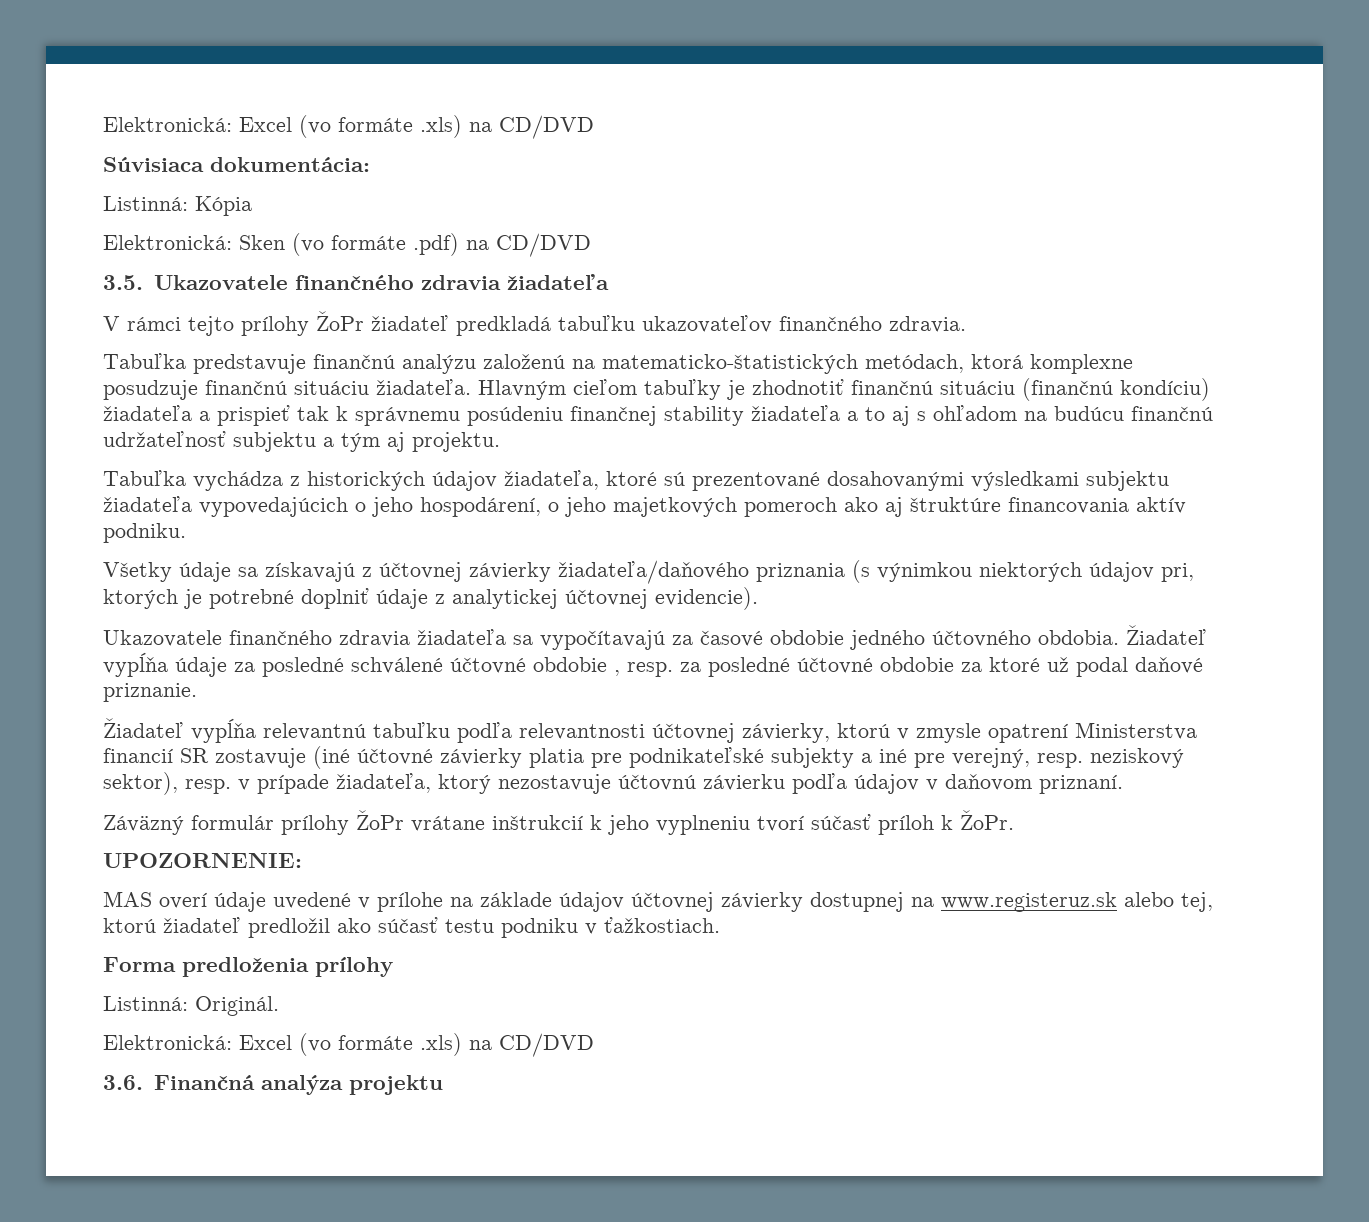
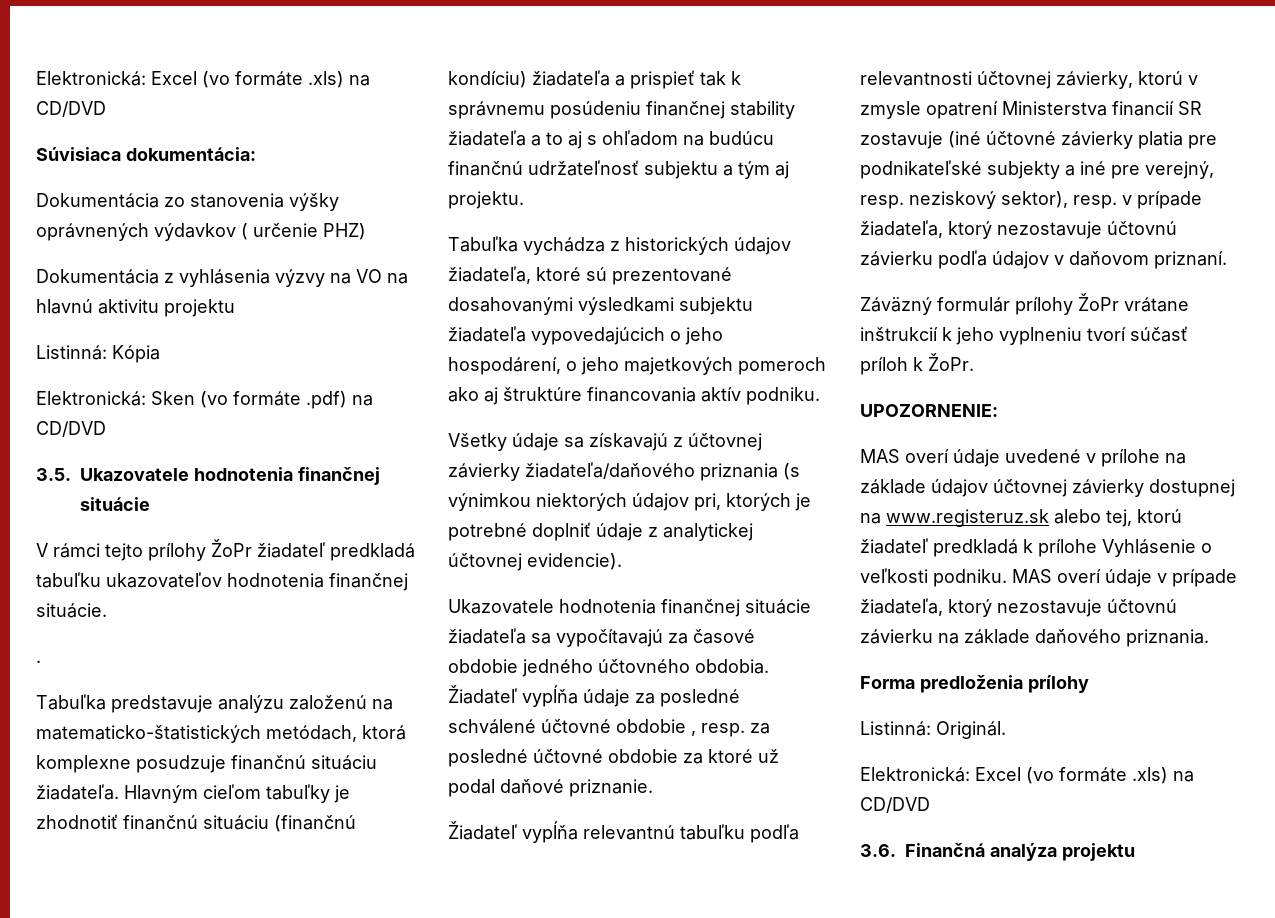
+ Dokumentácia zo stanovenia výšky oprávnených výdavkov ( určenie PHZ)
+ Dokumentácia z vyhlásenia výzvy na VO na hlavnú aktivitu projektu
- 3.5. Ukazovatele finančného zdravia žiadateľa
+ 3.5. Ukazovatele hodnotenia finančnej situácie
- V rámci tejto prílohy ŽoPr žiadateľ predkladá tabuľku ukazovateľov finančného zdravia.
+ V rámci tejto prílohy ŽoPr žiadateľ predkladá tabuľku ukazovateľov hodnotenia finančnej situácie.
+ .
- Tabuľka predstavuje finančnú analýzu založenú na matematicko-štatistických metódach, ktorá komplexne posudzuje finančnú situáciu žiadateľa.
+ Tabuľka predstavuje analýzu založenú na matematicko-štatistických metódach, ktorá komplexne posudzuje finančnú situáciu žiadateľa.
- Ukazovatele finančného zdravia žiadateľa sa vypočítavajú za časové obdobie jedného účtovného obdobia.
+ Ukazovatele hodnotenia finančnej situácie žiadateľa sa vypočítavajú za časové obdobie jedného účtovného obdobia.
- MAS overí údaje uvedené v prílohe na základe údajov účtovnej závierky dostupnej na www.registeruz.sk alebo tej, ktorú žiadateľ predložil ako súčasť testu podniku v ťažkostiach.
+ MAS overí údaje uvedené v prílohe na základe údajov účtovnej závierky dostupnej na www.registeruz.sk alebo tej, ktorú žiadateľ predkladá k prílohe Vyhlásenie o veľkosti podniku. MAS overí údaje v prípade žiadateľa, ktorý nezostavuje účtovnú závierku na základe daňového priznania.

